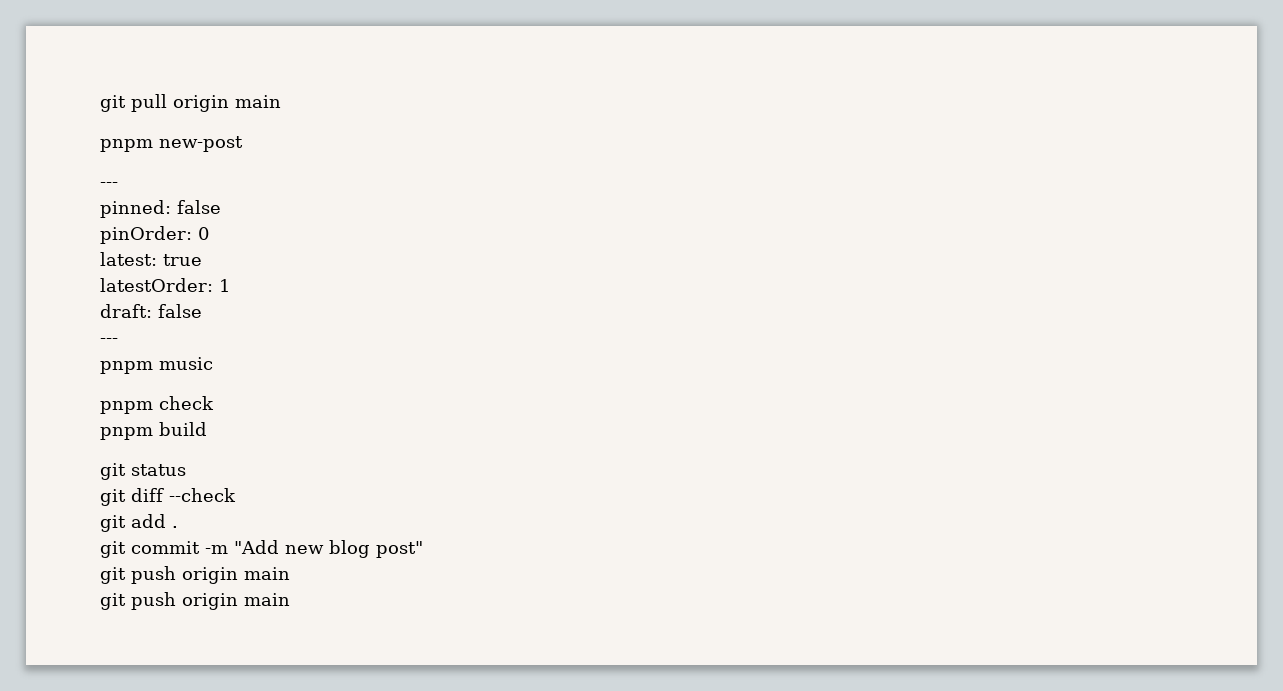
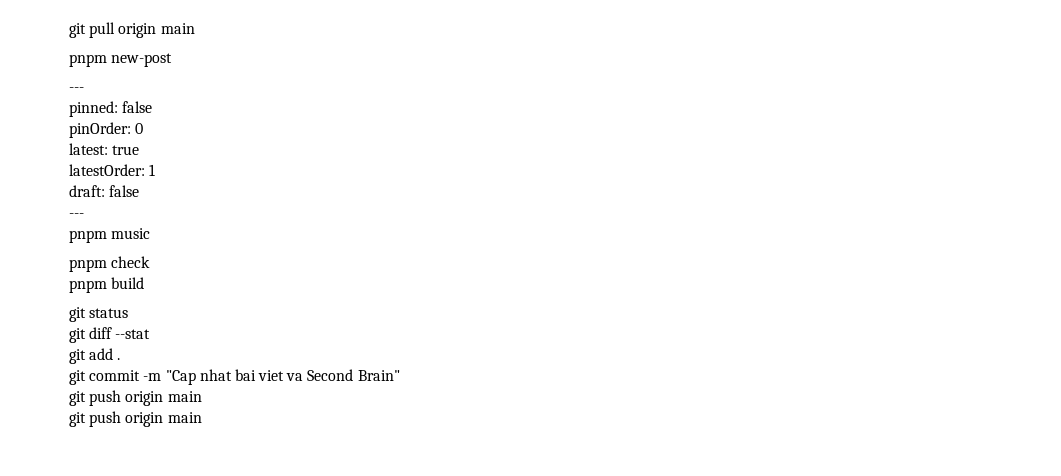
- git diff --check
+ git diff --stat
- git commit -m "Add new blog post"
+ git commit -m "Cap nhat bai viet va Second Brain"

